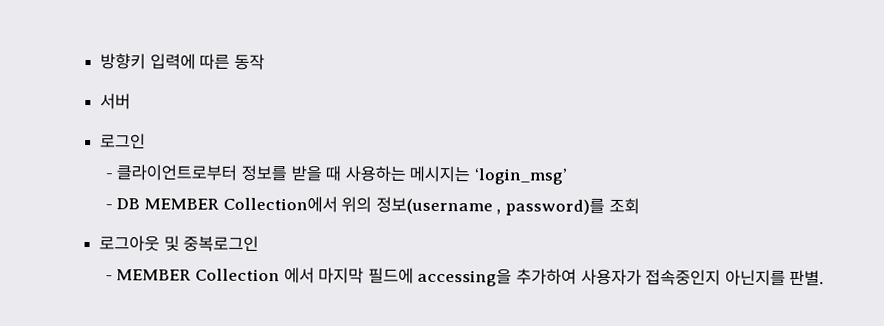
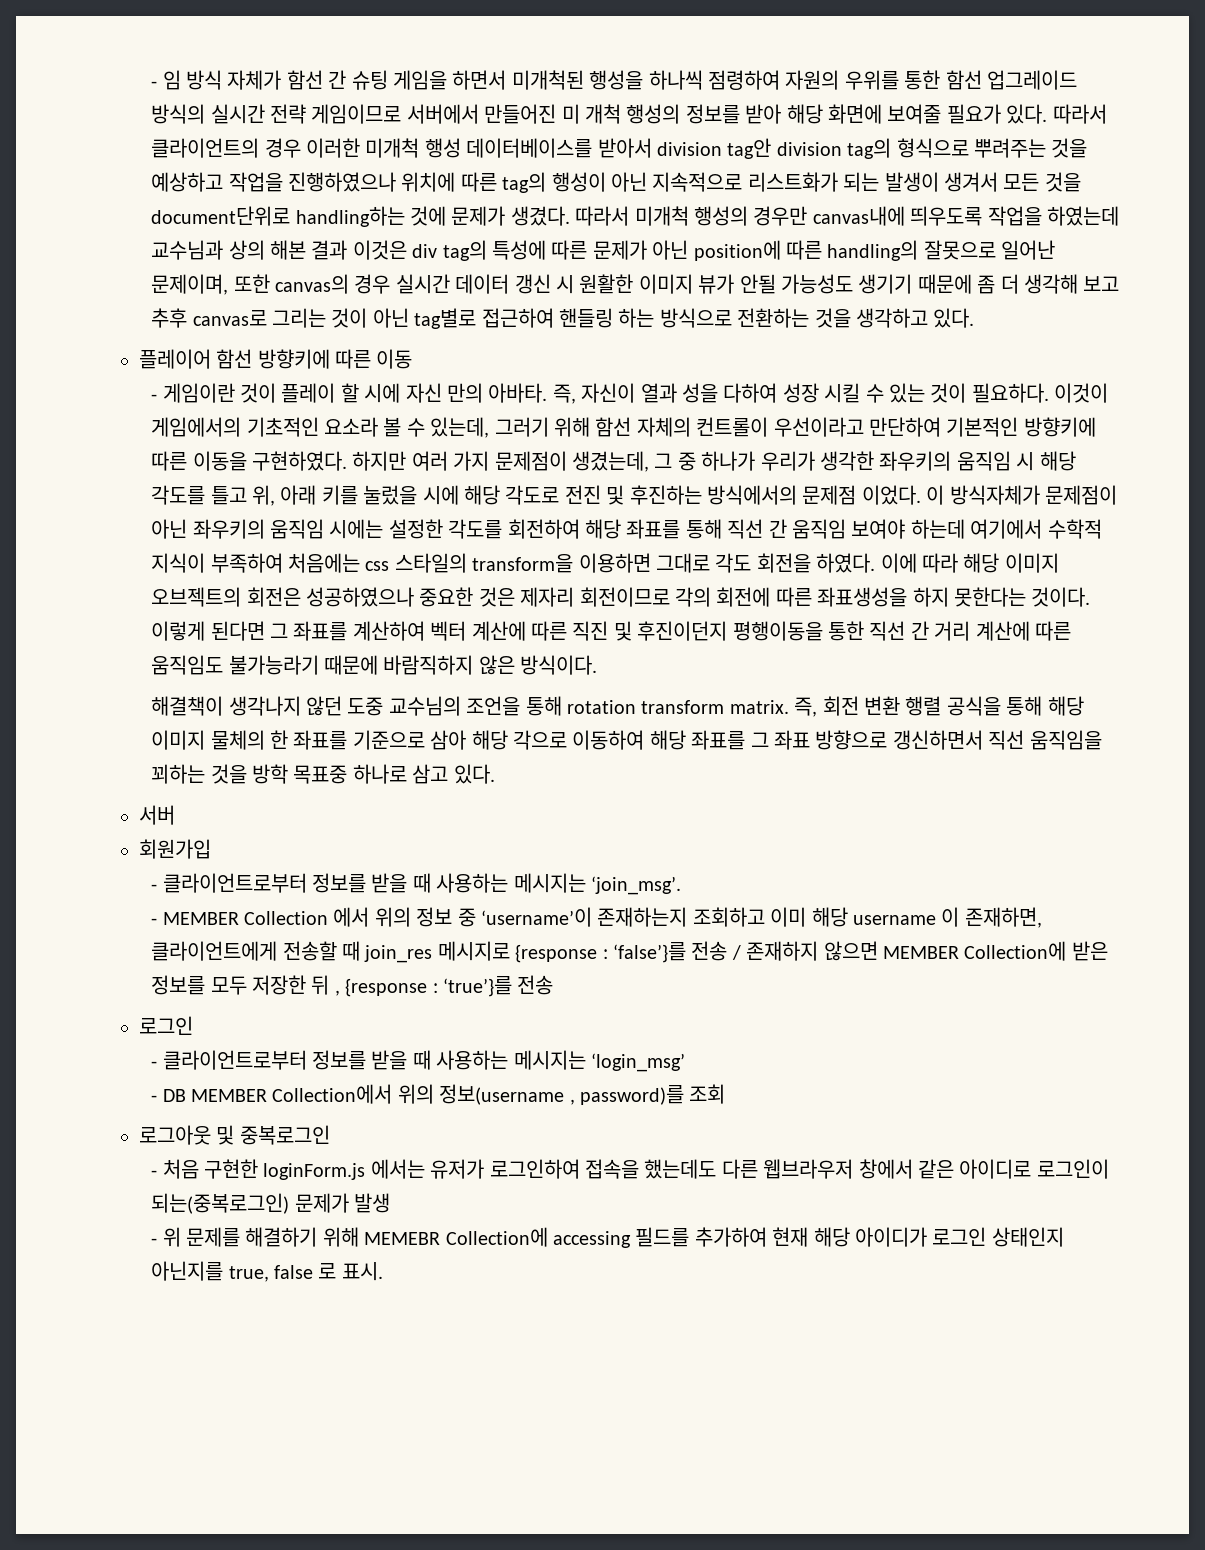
- 방향키 입력에 따른 동작
+ - 임 방식 자체가 함선 간 슈팅 게임을 하면서 미개척된 행성을 하나씩 점령하여 자원의 우위를 통한 함선 업그레이드 방식의 실시간 전략 게임이므로 서버에서 만들어진 미 개척 행성의 정보를 받아 해당 화면에 보여줄 필요가 있다. 따라서 클라이언트의 경우 이러한 미개척 행성 데이터베이스를 받아서 division tag안 division tag의 형식으로 뿌려주는 것을 예상하고 작업을 진행하였으나 위치에 따른 tag의 행성이 아닌 지속적으로 리스트화가 되는 발생이 생겨서 모든 것을 document단위로 handling하는 것에 문제가 생겼다. 따라서 미개척 행성의 경우만 canvas내에 띄우도록 작업을 하였는데 교수님과 상의 해본 결과 이것은 div tag의 특성에 따른 문제가 아닌 position에 따른 handling의 잘못으로 일어난 문제이며, 또한 canvas의 경우 실시간 데이터 갱신 시 원활한 이미지 뷰가 안될 가능성도 생기기 때문에 좀 더 생각해 보고 추후 canvas로 그리는 것이 아닌 tag별로 접근하여 핸들링 하는 방식으로 전환하는 것을 생각하고 있다.
+ 플레이어 함선 방향키에 따른 이동
+ - 게임이란 것이 플레이 할 시에 자신 만의 아바타. 즉, 자신이 열과 성을 다하여 성장 시킬 수 있는 것이 필요하다. 이것이 게임에서의 기초적인 요소라 볼 수 있는데, 그러기 위해 함선 자체의 컨트롤이 우선이라고 만단하여 기본적인 방향키에 따른 이동을 구현하였다. 하지만 여러 가지 문제점이 생겼는데, 그 중 하나가 우리가 생각한 좌우키의 움직임 시 해당 각도를 틀고 위, 아래 키를 눌렀을 시에 해당 각도로 전진 및 후진하는 방식에서의 문제점 이었다. 이 방식자체가 문제점이 아닌 좌우키의 움직임 시에는 설정한 각도를 회전하여 해당 좌표를 통해 직선 간 움직임 보여야 하는데 여기에서 수학적 지식이 부족하여 처음에는 css 스타일의 transform을 이용하면 그대로 각도 회전을 하였다. 이에 따라 해당 이미지 오브젝트의 회전은 성공하였으나 중요한 것은 제자리 회전이므로 각의 회전에 따른 좌표생성을 하지 못한다는 것이다. 이렇게 된다면 그 좌표를 계산하여 벡터 계산에 따른 직진 및 후진이던지 평행이동을 통한 직선 간 거리 계산에 따른 움직임도 불가능라기 때문에 바람직하지 않은 방식이다.
+ 해결책이 생각나지 않던 도중 교수님의 조언을 통해 rotation transform matrix. 즉, 회전 변환 행렬 공식을 통해 해당 이미지 물체의 한 좌표를 기준으로 삼아 해당 각으로 이동하여 해당 좌표를 그 좌표 방향으로 갱신하면서 직선 움직임을 꾀하는 것을 방학 목표중 하나로 삼고 있다.
  서버
+ 회원가입
+ - 클라이언트로부터 정보를 받을 때 사용하는 메시지는 ‘join_msg’.
+ - MEMBER Collection 에서 위의 정보 중 ‘username’이 존재하는지 조회하고 이미 해당 username 이 존재하면, 클라이언트에게 전송할 때 join_res 메시지로 {response : ‘false’}를 전송 / 존재하지 않으면 MEMBER Collection에 받은 정보를 모두 저장한 뒤 , {response : ‘true’}를 전송
- - MEMBER Collection 에서 마지막 필드에 accessing을 추가하여 사용자가 접속중인지 아닌지를 판별.
+ - 처음 구현한 loginForm.js 에서는 유저가 로그인하여 접속을 했는데도 다른 웹브라우저 창에서 같은 아이디로 로그인이 되는(중복로그인) 문제가 발생
+ - 위 문제를 해결하기 위해 MEMEBR Collection에 accessing 필드를 추가하여 현재 해당 아이디가 로그인 상태인지 아닌지를 true, false 로 표시.

